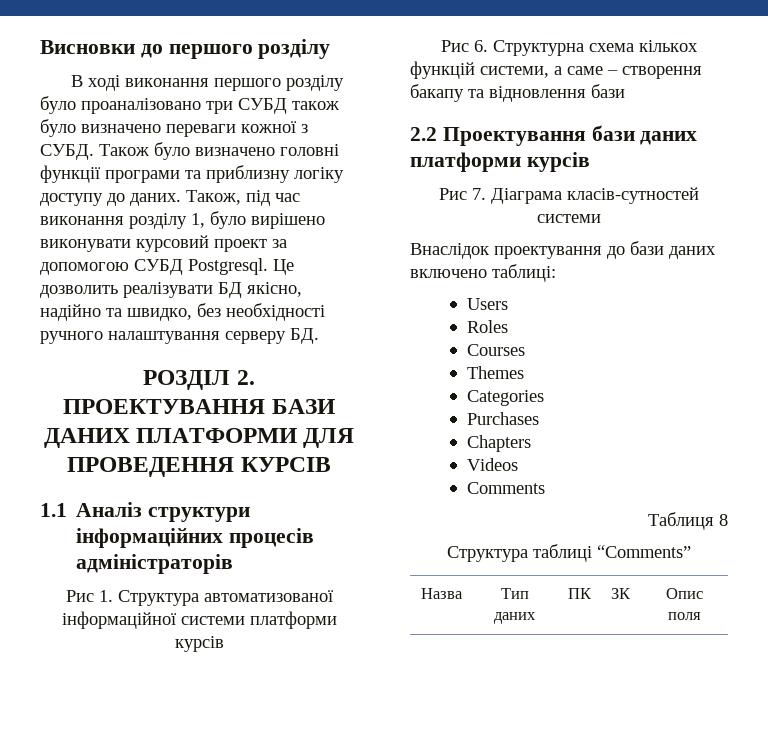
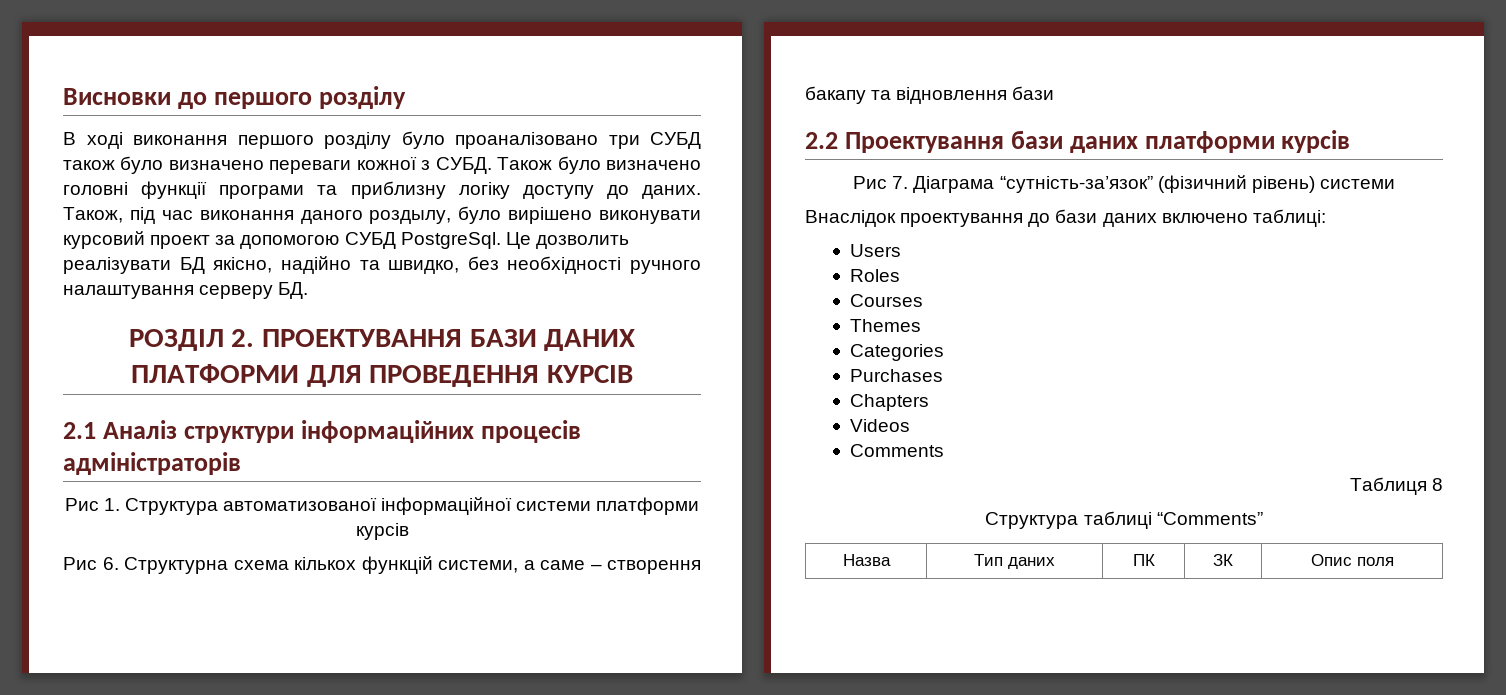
- Також, під час виконання розділу 1, було вирішено виконувати курсовий проект за допомогою СУБД Postgresql.
+ Також, під час виконання даного роздылу, було вирішено виконувати курсовий проект за допомогою СУБД PostgreSql.
- 1.1 Аналіз структури інформаційних процесів адміністраторів
+ 2.1 Аналіз структури інформаційних процесів адміністраторів
- Рис 7. Діаграма класів-сутностей системи
+ Рис 7. Діаграма “сутність-за’язок” (фізичний рівень) системи

